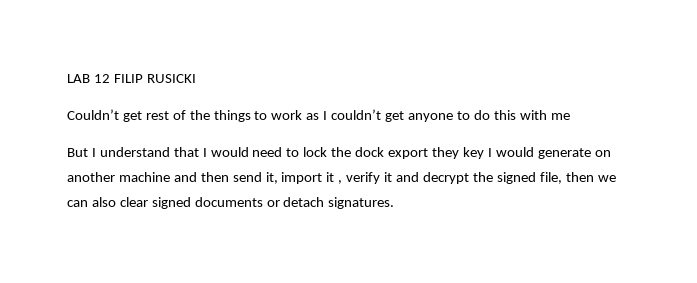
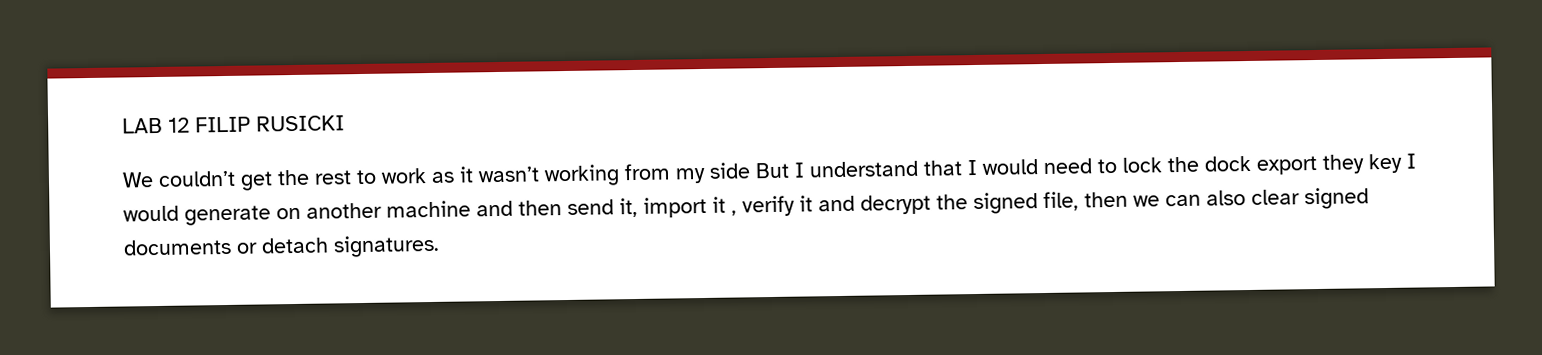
- Couldn’t get rest of the things to work as I couldn’t get anyone to do this with me
- But I understand that I would need to lock the dock export they key I would generate on another machine and then send it, import it , verify it and decrypt the signed file, then we can also clear signed documents or detach signatures.
+ We couldn’t get the rest to work as it wasn’t working from my side But I understand that I would need to lock the dock export they key I would generate on another machine and then send it, import it , verify it and decrypt the signed file, then we can also clear signed documents or detach signatures.

